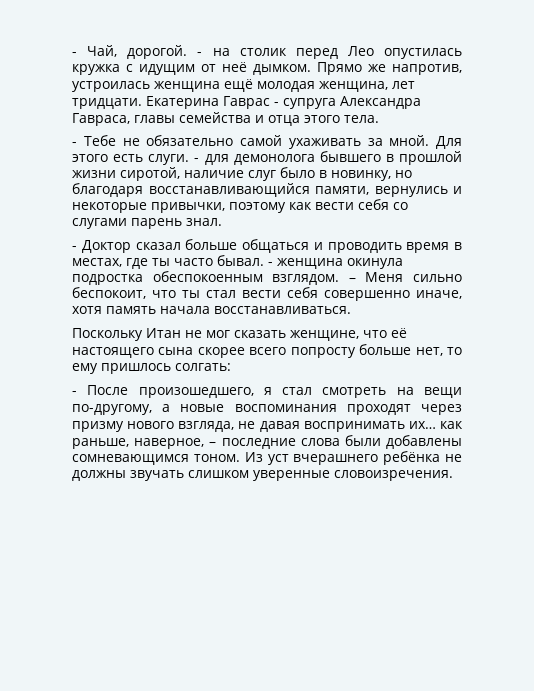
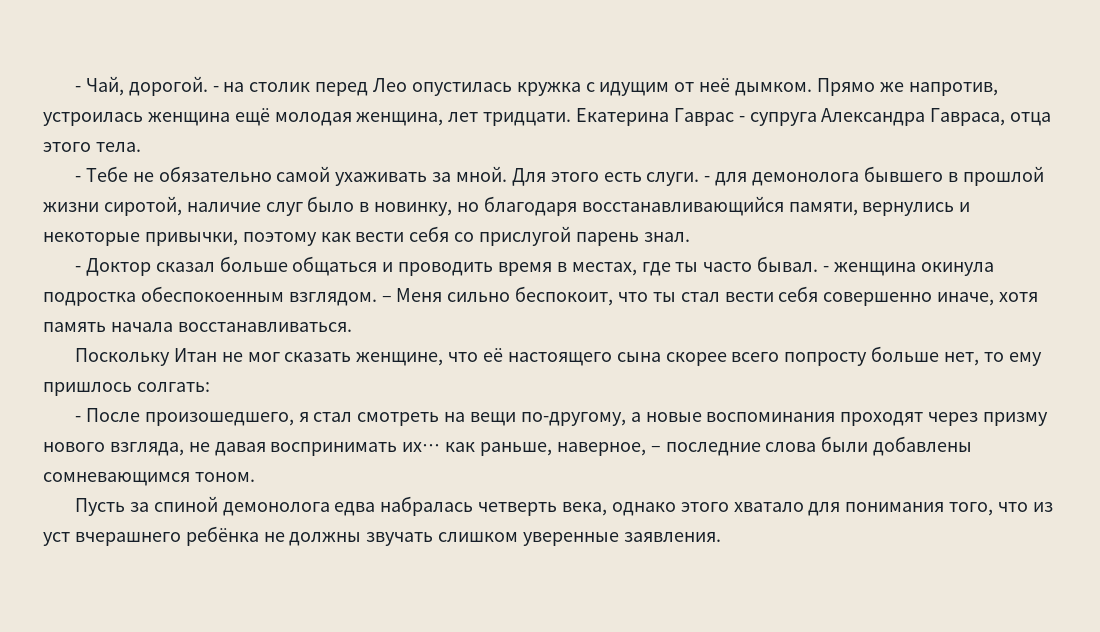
- Екатерина Гаврас - супруга Александра Гавраса, главы семейства и отца этого тела.
+ Екатерина Гаврас - супруга Александра Гавраса, отца этого тела.
- - для демонолога бывшего в прошлой жизни сиротой, наличие слуг было в новинку, но благодаря восстанавливающийся памяти, вернулись и некоторые привычки, поэтому как вести себя со слугами парень знал.
+ - для демонолога бывшего в прошлой жизни сиротой, наличие слуг было в новинку, но благодаря восстанавливающийся памяти, вернулись и некоторые привычки, поэтому как вести себя со прислугой парень знал.
- - После произошедшего, я стал смотреть на вещи по-другому, а новые воспоминания проходят через призму нового взгляда, не давая воспринимать их… как раньше, наверное, – последние слова были добавлены сомневающимся тоном. Из уст вчерашнего ребёнка не должны звучать слишком уверенные словоизречения.
+ - После произошедшего, я стал смотреть на вещи по-другому, а новые воспоминания проходят через призму нового взгляда, не давая воспринимать их… как раньше, наверное, – последние слова были добавлены сомневающимся тоном.
+ Пусть за спиной демонолога едва набралась четверть века, однако этого хватало для понимания того, что из уст вчерашнего ребёнка не должны звучать слишком уверенные заявления.

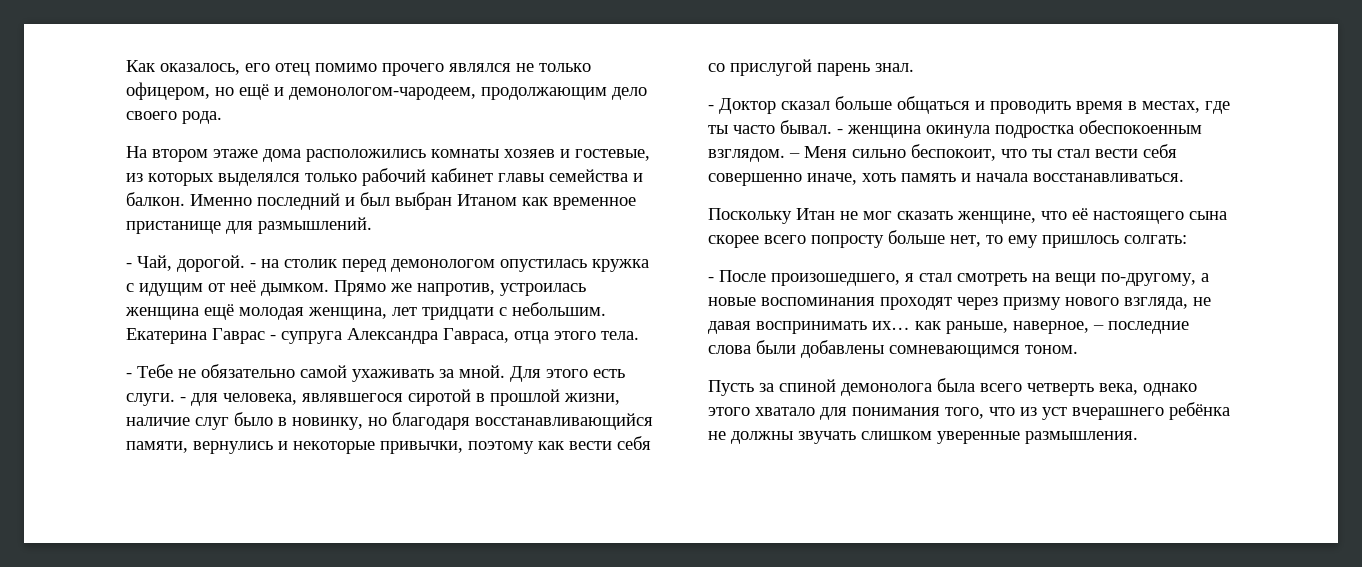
+ Как оказалось, его отец помимо прочего являлся не только офицером, но ещё и демонологом-чародеем, продолжающим дело своего рода.
+ На втором этаже дома расположились комнаты хозяев и гостевые, из которых выделялся только рабочий кабинет главы семейства и балкон. Именно последний и был выбран Итаном как временное пристанище для размышлений.
- - на столик перед Лео опустилась кружка с идущим от неё дымком.
+ - на столик перед демонологом опустилась кружка с идущим от неё дымком.
- Прямо же напротив, устроилась женщина ещё молодая женщина, лет тридцати.
+ Прямо же напротив, устроилась женщина ещё молодая женщина, лет тридцати с небольшим.
- - для демонолога бывшего в прошлой жизни сиротой, наличие слуг было в новинку, но благодаря восстанавливающийся памяти, вернулись и некоторые привычки, поэтому как вести себя со прислугой парень знал.
+ - для человека, являвшегося сиротой в прошлой жизни, наличие слуг было в новинку, но благодаря восстанавливающийся памяти, вернулись и некоторые привычки, поэтому как вести себя со прислугой парень знал.
- – Меня сильно беспокоит, что ты стал вести себя совершенно иначе, хотя память начала восстанавливаться.
+ – Меня сильно беспокоит, что ты стал вести себя совершенно иначе, хоть память и начала восстанавливаться.
- Пусть за спиной демонолога едва набралась четверть века, однако этого хватало для понимания того, что из уст вчерашнего ребёнка не должны звучать слишком уверенные заявления.
+ Пусть за спиной демонолога была всего четверть века, однако этого хватало для понимания того, что из уст вчерашнего ребёнка не должны звучать слишком уверенные размышления.

